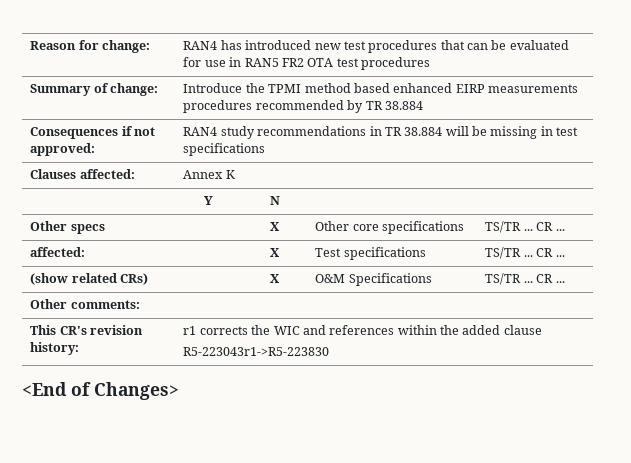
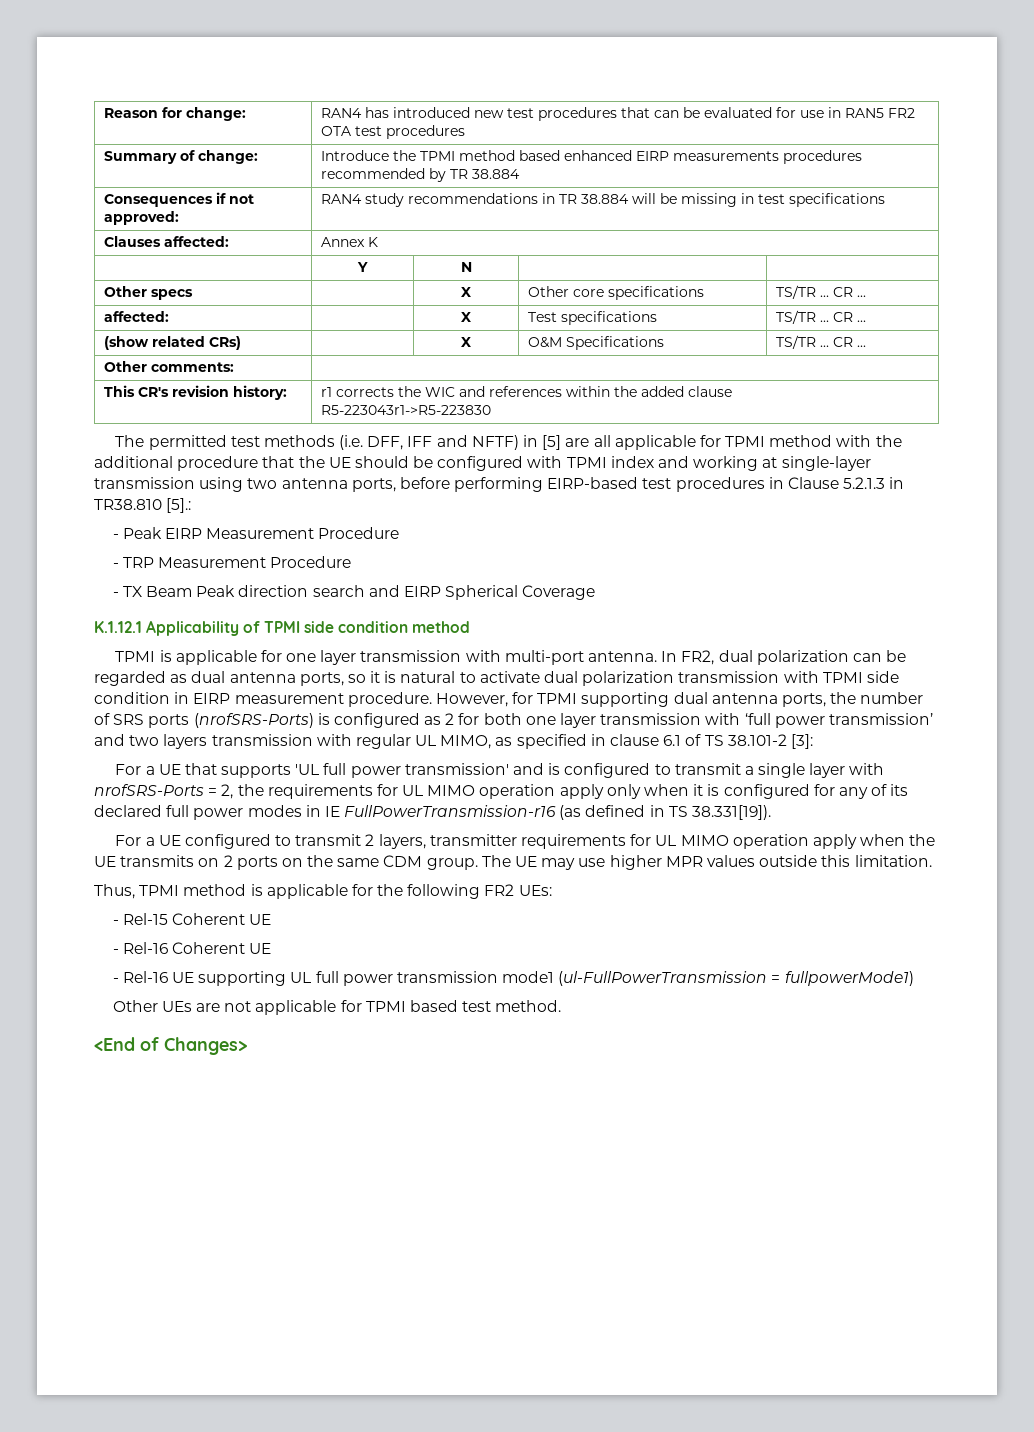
+ The permitted test methods (i.e. DFF, IFF and NFTF) in [5] are all applicable for TPMI method with the additional procedure that the UE should be configured with TPMI index and working at single-layer transmission using two antenna ports, before performing EIRP-based test procedures in Clause 5.2.1.3 in TR38.810 [5].:
+ - Peak EIRP Measurement Procedure
+ - TRP Measurement Procedure
+ - TX Beam Peak direction search and EIRP Spherical Coverage
+ K.1.12.1 Applicability of TPMI side condition method
+ TPMI is applicable for one layer transmission with multi-port antenna. In FR2, dual polarization can be regarded as dual antenna ports, so it is natural to activate dual polarization transmission with TPMI side condition in EIRP measurement procedure. However, for TPMI supporting dual antenna ports, the number of SRS ports (nrofSRS-Ports) is configured as 2 for both one layer transmission with ‘full power transmission’ and two layers transmission with regular UL MIMO, as specified in clause 6.1 of TS 38.101-2 [3]:
+ For a UE that supports 'UL full power transmission' and is configured to transmit a single layer with nrofSRS-Ports = 2, the requirements for UL MIMO operation apply only when it is configured for any of its declared full power modes in IE FullPowerTransmission-r16 (as defined in TS 38.331[19]).
+ For a UE configured to transmit 2 layers, transmitter requirements for UL MIMO operation apply when the UE transmits on 2 ports on the same CDM group. The UE may use higher MPR values outside this limitation.
+ Thus, TPMI method is applicable for the following FR2 UEs:
+ - Rel-15 Coherent UE
+ - Rel-16 Coherent UE
+ - Rel-16 UE supporting UL full power transmission mode1 (ul-FullPowerTransmission = fullpowerMode1)
+ Other UEs are not applicable for TPMI based test method.

